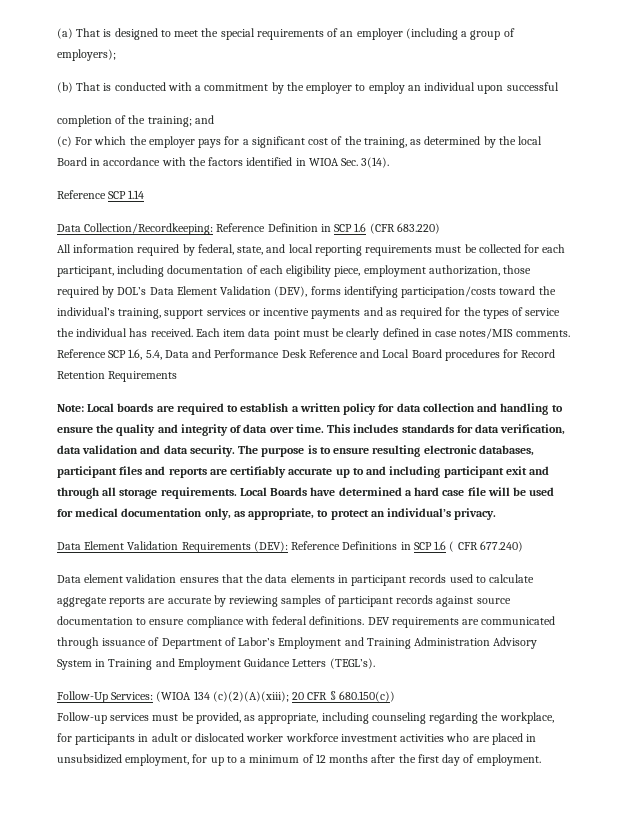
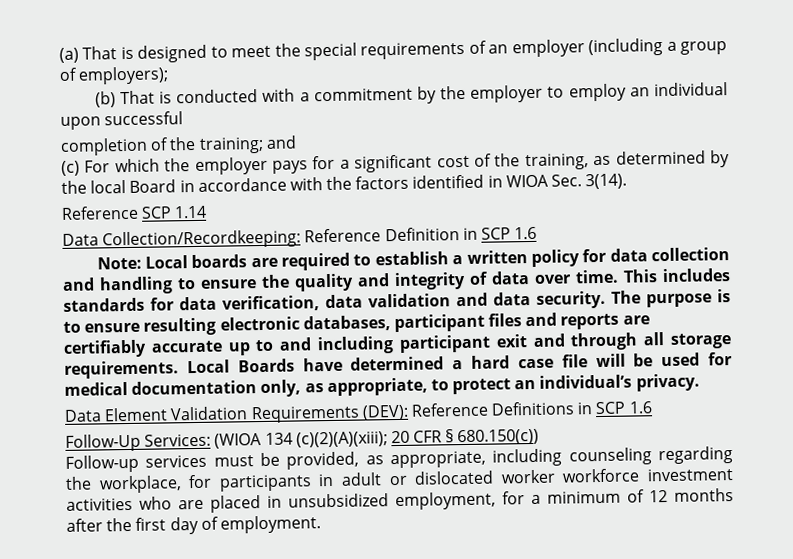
- Data Collection/Recordkeeping: Reference Definition in SCP 1.6 (CFR 683.220)
- All information required by federal, state, and local reporting requirements must be collected for each participant, including documentation of each eligibility piece, employment authorization, those required by DOL’s Data Element Validation (DEV), forms identifying participation/costs toward the individual’s training, support services or incentive payments and as required for the types of service the individual has received. Each item data point must be clearly defined in case notes/MIS comments. Reference SCP 1.6, 5.4, Data and Performance Desk Reference and Local Board procedures for Record Retention Requirements
+ Data Collection/Recordkeeping: Reference Definition in SCP 1.6
- Data Element Validation Requirements (DEV): Reference Definitions in SCP 1.6 ( CFR 677.240)
- Data element validation ensures that the data elements in participant records used to calculate aggregate reports are accurate by reviewing samples of participant records against source documentation to ensure compliance with federal definitions. DEV requirements are communicated through issuance of Department of Labor’s Employment and Training Administration Advisory System in Training and Employment Guidance Letters (TEGL’s).
+ Data Element Validation Requirements (DEV): Reference Definitions in SCP 1.6
- Follow-up services must be provided, as appropriate, including counseling regarding the workplace, for participants in adult or dislocated worker workforce investment activities who are placed in unsubsidized employment, for up to a minimum of 12 months after the first day of employment.
+ Follow-up services must be provided, as appropriate, including counseling regarding the workplace, for participants in adult or dislocated worker workforce investment activities who are placed in unsubsidized employment, for a minimum of 12 months after the first day of employment.

